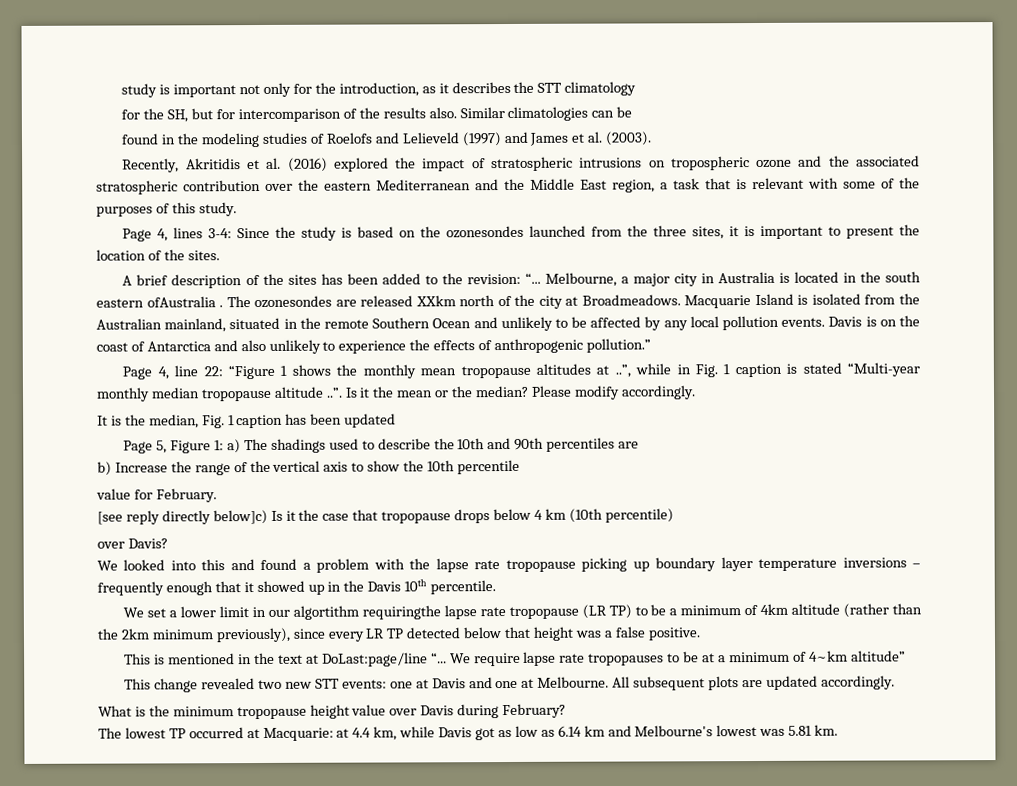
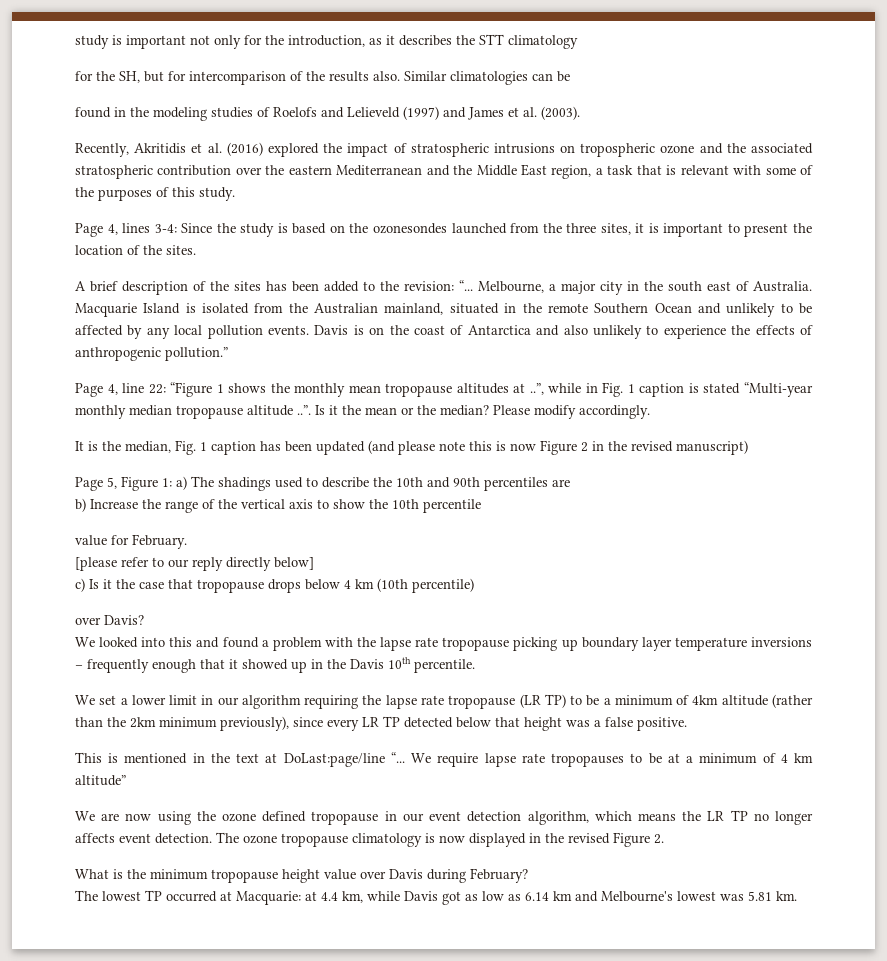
- Melbourne, a major city in Australia is located in the south eastern ofAustralia . The ozonesondes are released XXkm north of the city at Broadmeadows.
+ Melbourne, a major city in the south east of Australia.
- It is the median, Fig. 1 caption has been updated
+ It is the median, Fig. 1 caption has been updated (and please note this is now Figure 2 in the revised manuscript)
- [see reply directly below]c) Is it the case that tropopause drops below 4 km (10th percentile)
+ [please refer to our reply directly below]
+ c) Is it the case that tropopause drops below 4 km (10th percentile)
- We set a lower limit in our algortithm requiringthe lapse rate tropopause (LR TP) to be a minimum of 4km altitude (rather than the 2km minimum previously), since every LR TP detected below that height was a false positive.
+ We set a lower limit in our algorithm requiring the lapse rate tropopause (LR TP) to be a minimum of 4km altitude (rather than the 2km minimum previously), since every LR TP detected below that height was a false positive.
- We require lapse rate tropopauses to be at a minimum of 4~km altitude”
+ We require lapse rate tropopauses to be at a minimum of 4 km altitude”
- This change revealed two new STT events: one at Davis and one at Melbourne. All subsequent plots are updated accordingly.
+ We are now using the ozone defined tropopause in our event detection algorithm, which means the LR TP no longer affects event detection. The ozone tropopause climatology is now displayed in the revised Figure 2.

